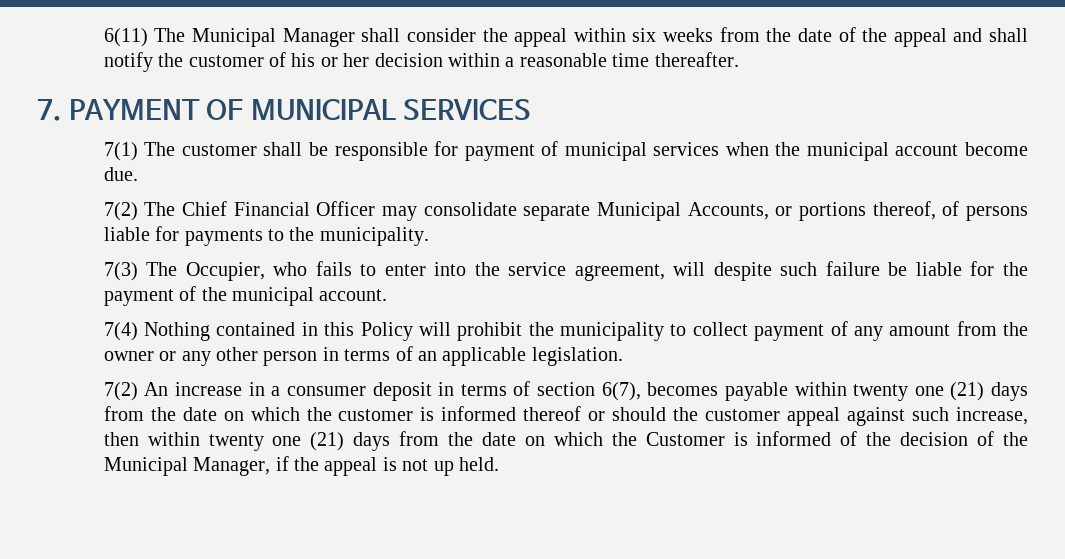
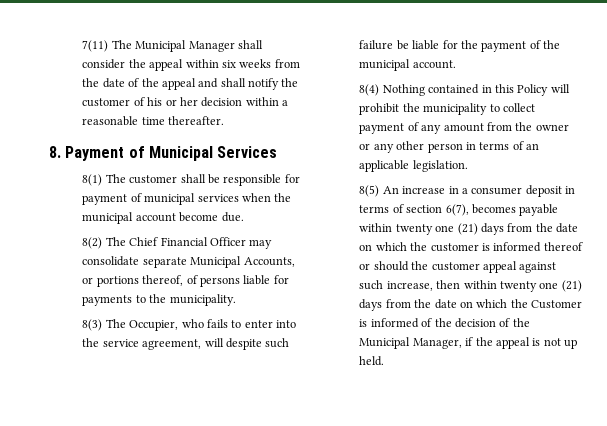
- 6(11) The Municipal Manager shall consider the appeal within six weeks from the date of the appeal and shall notify the customer of his or her decision within a reasonable time thereafter.
+ 7(11) The Municipal Manager shall consider the appeal within six weeks from the date of the appeal and shall notify the customer of his or her decision within a reasonable time thereafter.
- 7. PAYMENT OF MUNICIPAL SERVICES
- 7(1) The customer shall be responsible for payment of municipal services when the municipal account become due.
+ 8. Payment of Municipal Services
+ 8(1) The customer shall be responsible for payment of municipal services when the municipal account become due.
- 7(2) The Chief Financial Officer may consolidate separate Municipal Accounts, or portions thereof, of persons liable for payments to the municipality.
+ 8(2) The Chief Financial Officer may consolidate separate Municipal Accounts, or portions thereof, of persons liable for payments to the municipality.
- 7(3) The Occupier, who fails to enter into the service agreement, will despite such failure be liable for the payment of the municipal account.
+ 8(3) The Occupier, who fails to enter into the service agreement, will despite such failure be liable for the payment of the municipal account.
- 7(4) Nothing contained in this Policy will prohibit the municipality to collect payment of any amount from the owner or any other person in terms of an applicable legislation.
+ 8(4) Nothing contained in this Policy will prohibit the municipality to collect payment of any amount from the owner or any other person in terms of an applicable legislation.
- 7(2) An increase in a consumer deposit in terms of section 6(7), becomes payable within twenty one (21) days from the date on which the customer is informed thereof or should the customer appeal against such increase, then within twenty one (21) days from the date on which the Customer is informed of the decision of the Municipal Manager, if the appeal is not up held.
+ 8(5) An increase in a consumer deposit in terms of section 6(7), becomes payable within twenty one (21) days from the date on which the customer is informed thereof or should the customer appeal against such increase, then within twenty one (21) days from the date on which the Customer is informed of the decision of the Municipal Manager, if the appeal is not up held.

